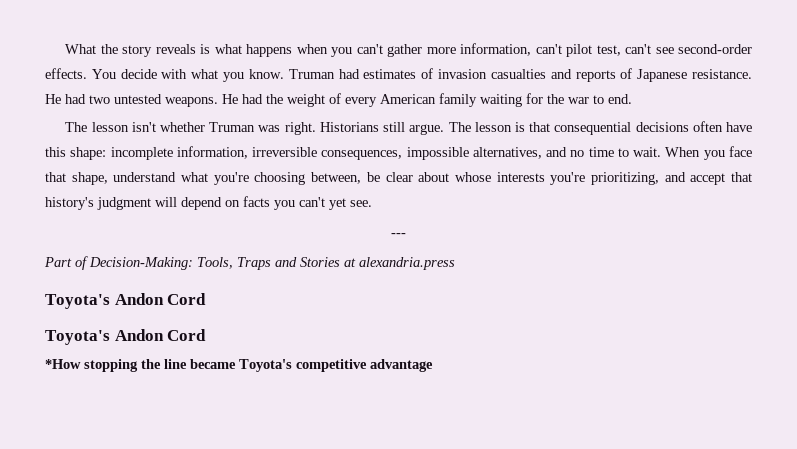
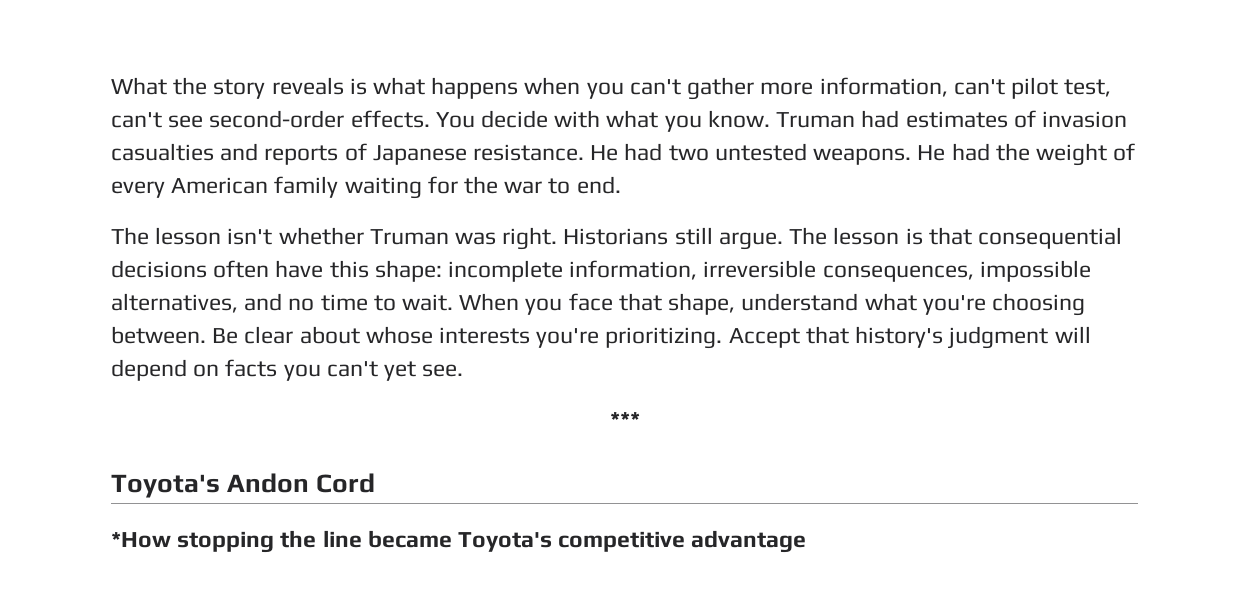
- When you face that shape, understand what you're choosing between, be clear about whose interests you're prioritizing, and accept that history's judgment will depend on facts you can't yet see.
+ When you face that shape, understand what you're choosing between. Be clear about whose interests you're prioritizing. Accept that history's judgment will depend on facts you can't yet see.
- ---
- Part of Decision-Making: Tools, Traps and Stories at alexandria.press
- Toyota's Andon Cord
+ ***

